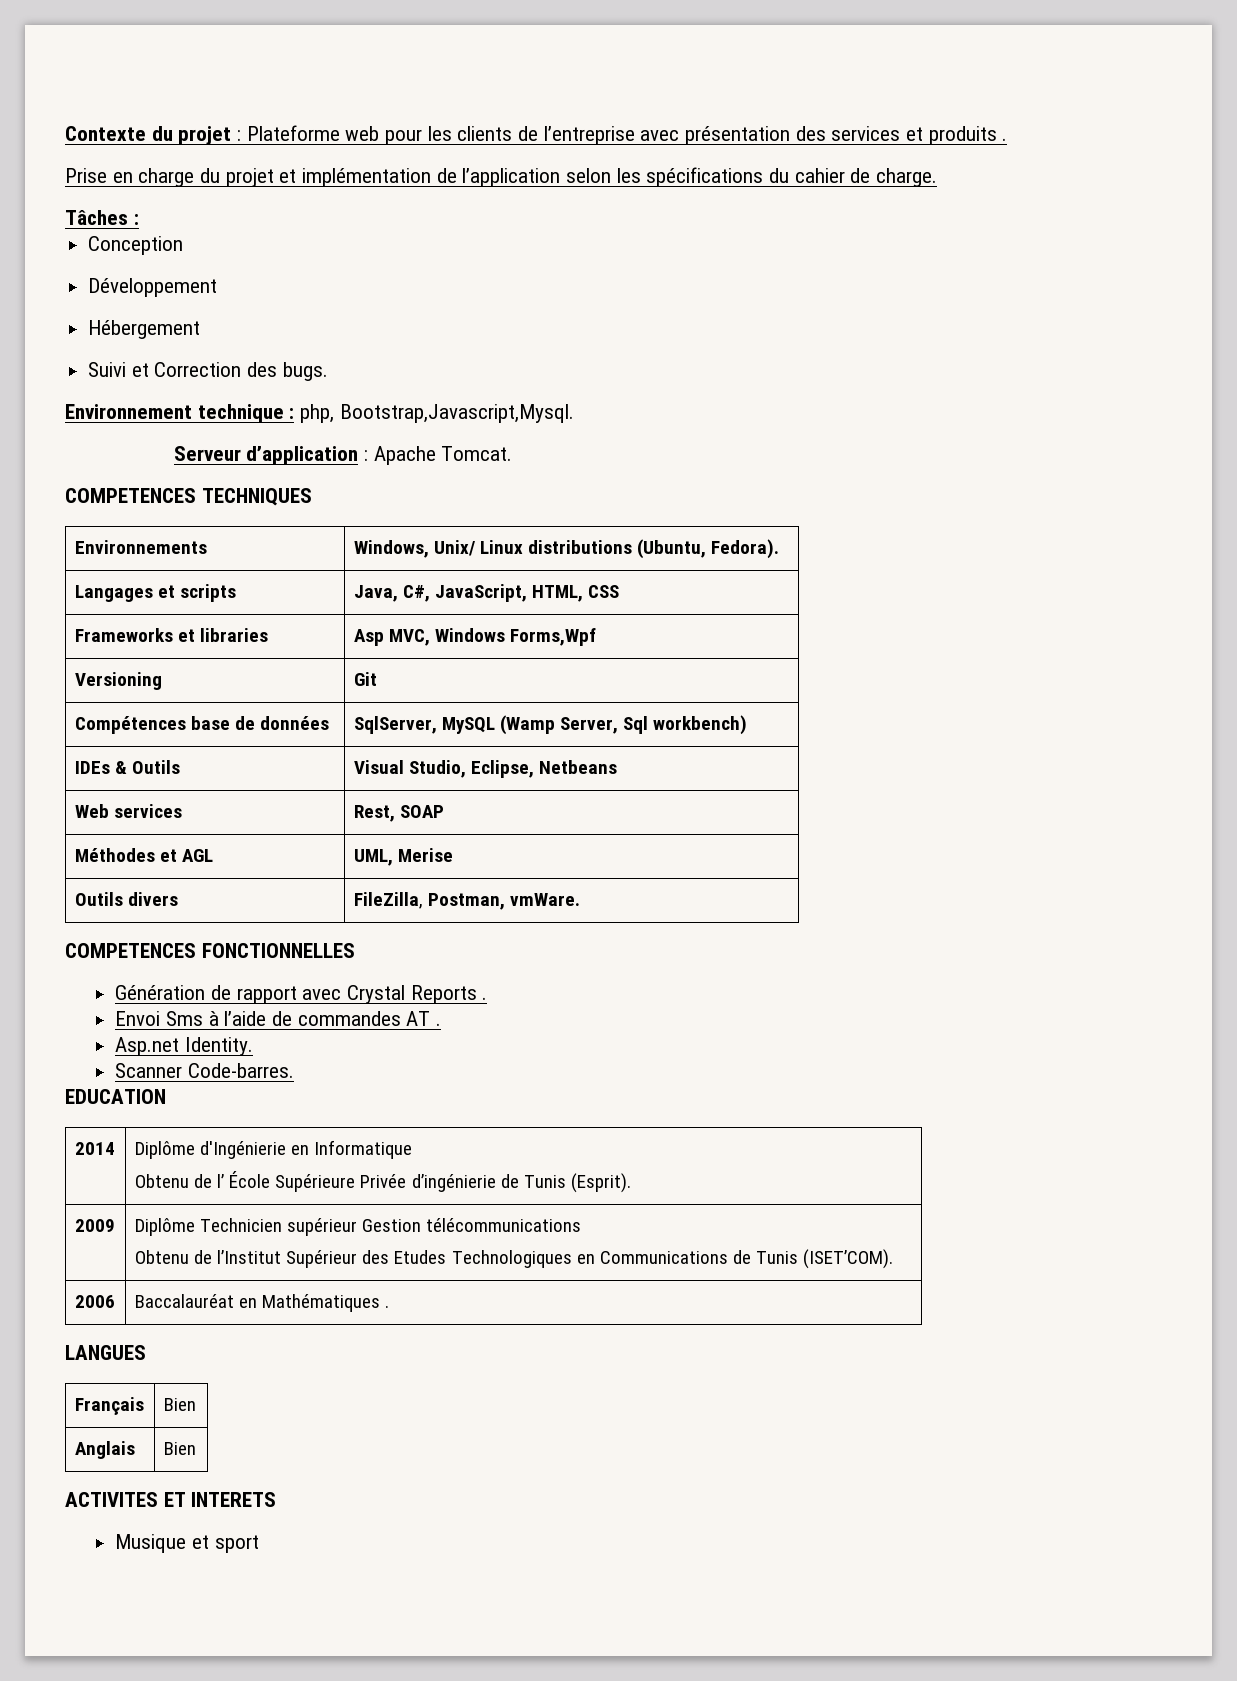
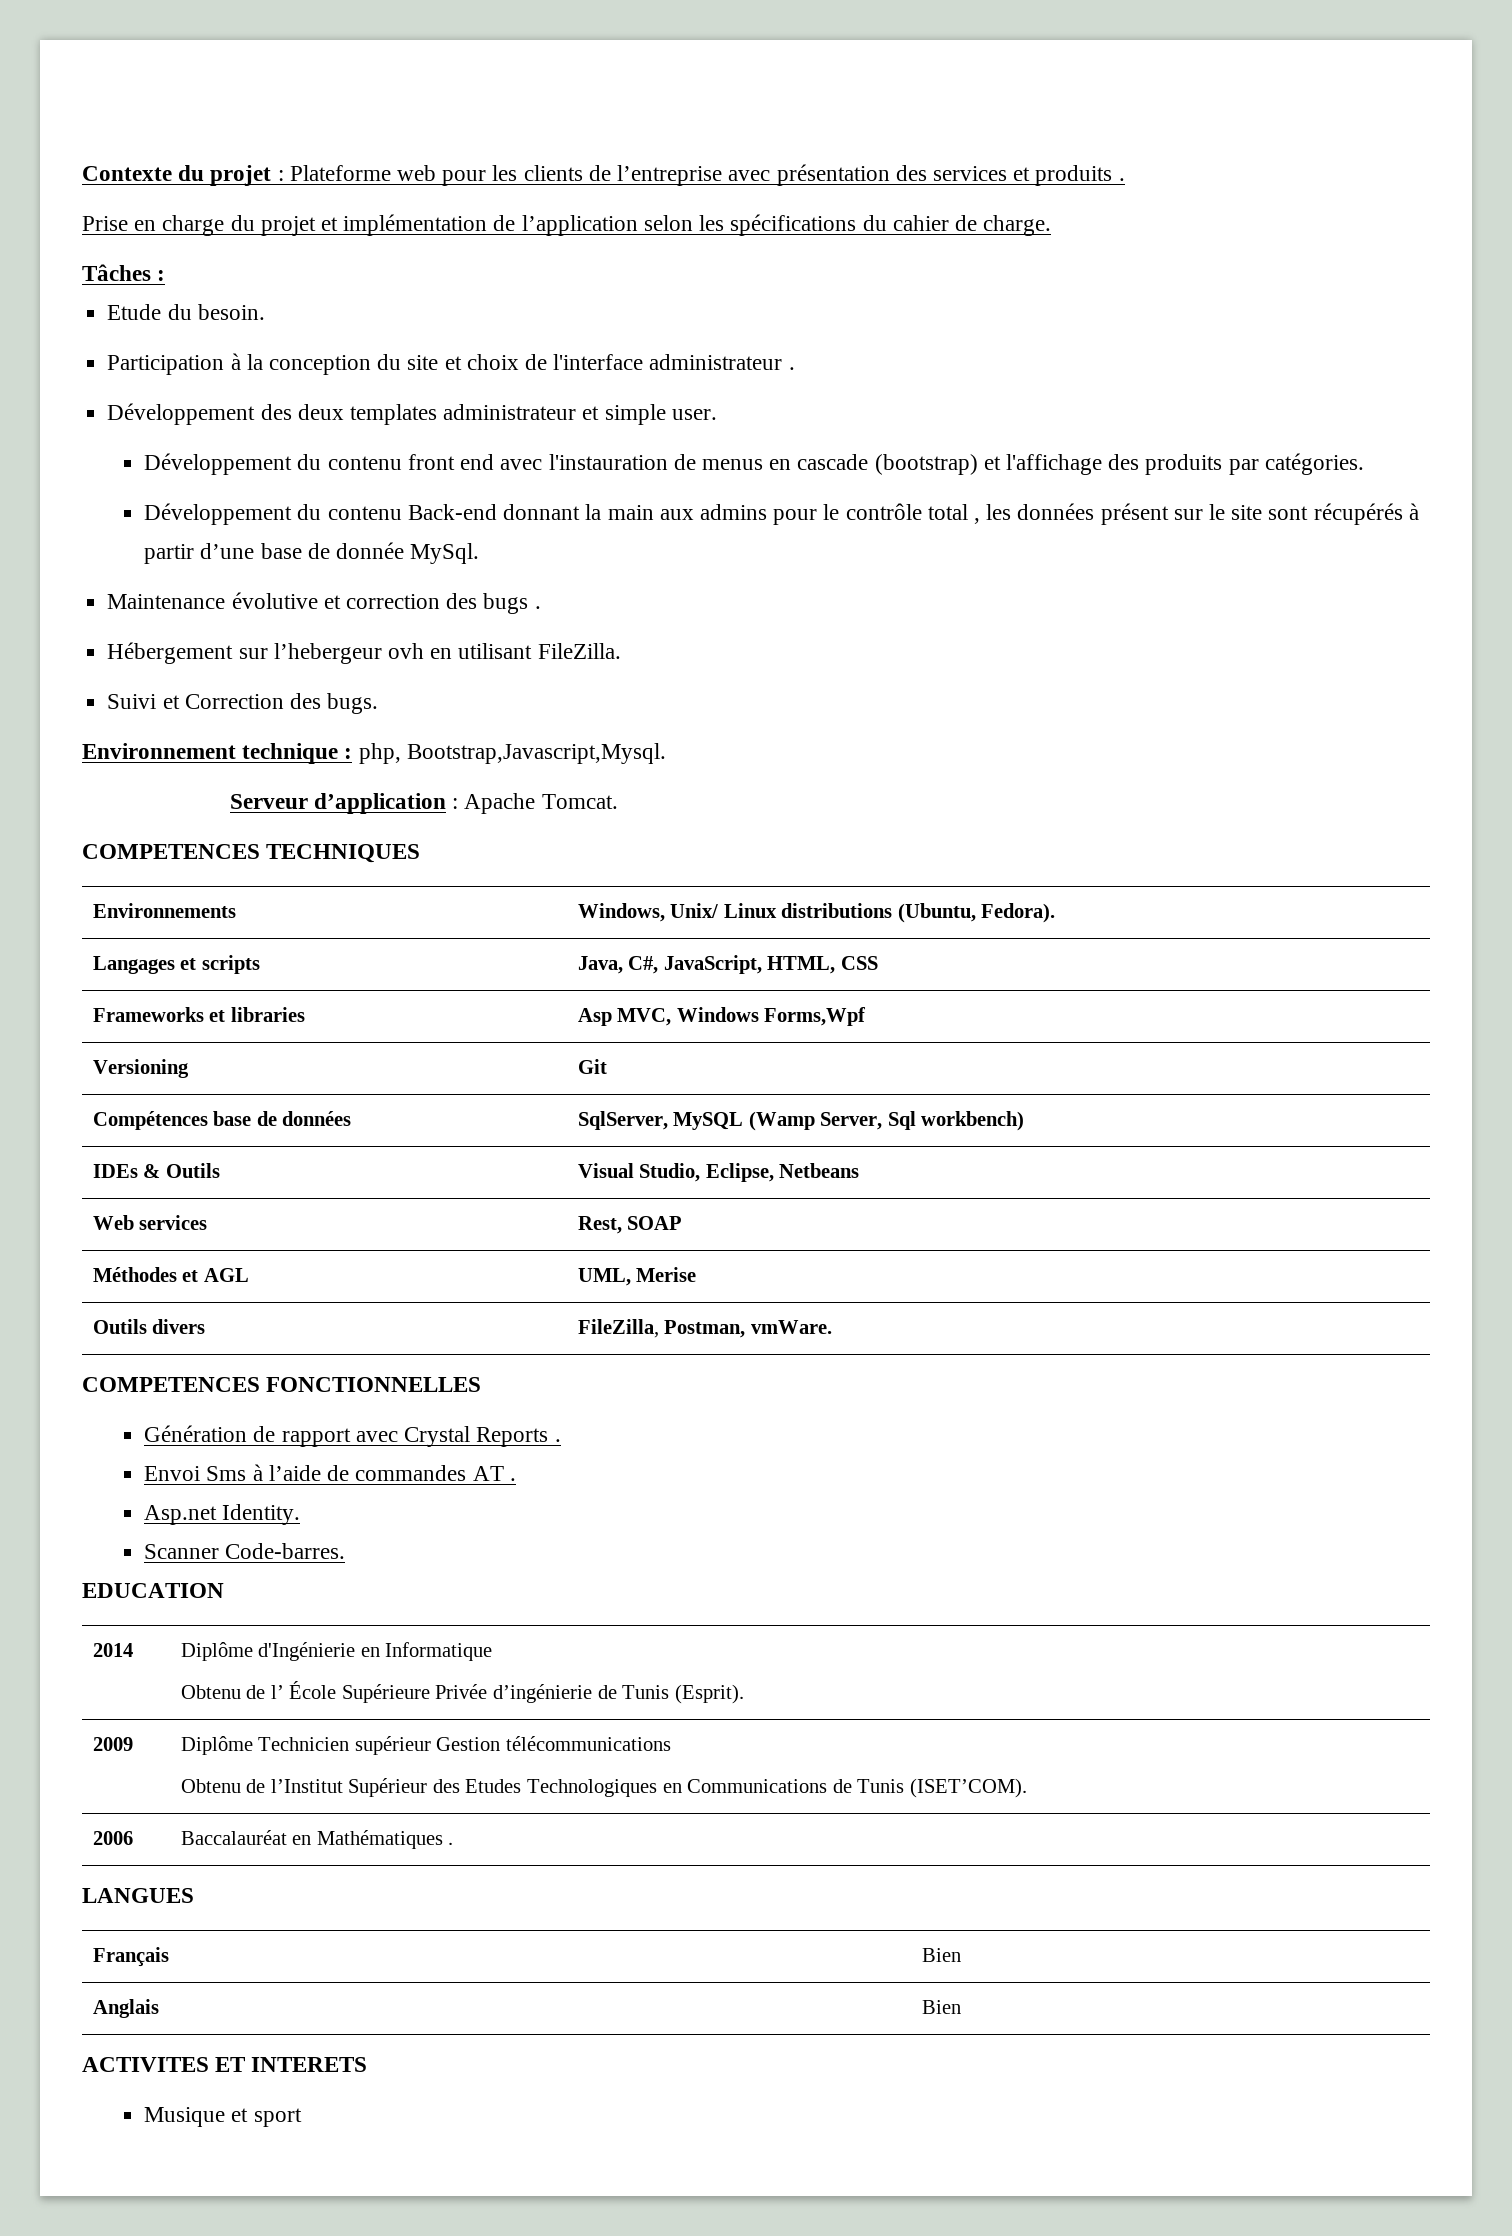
- Conception
- Développement
- Hébergement
+ Etude du besoin.
+ Participation à la conception du site et choix de l'interface administrateur .
+ Développement des deux templates administrateur et simple user.
+ Développement du contenu front end avec l'instauration de menus en cascade (bootstrap) et l'affichage des produits par catégories.
+ Développement du contenu Back-end donnant la main aux admins pour le contrôle total , les données présent sur le site sont récupérés à partir d’une base de donnée MySql.
+ Maintenance évolutive et correction des bugs .
+ Hébergement sur l’hebergeur ovh en utilisant FileZilla.

